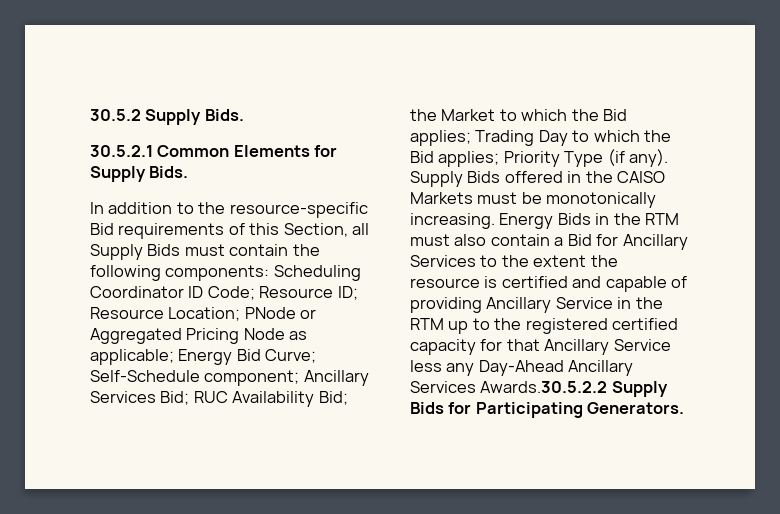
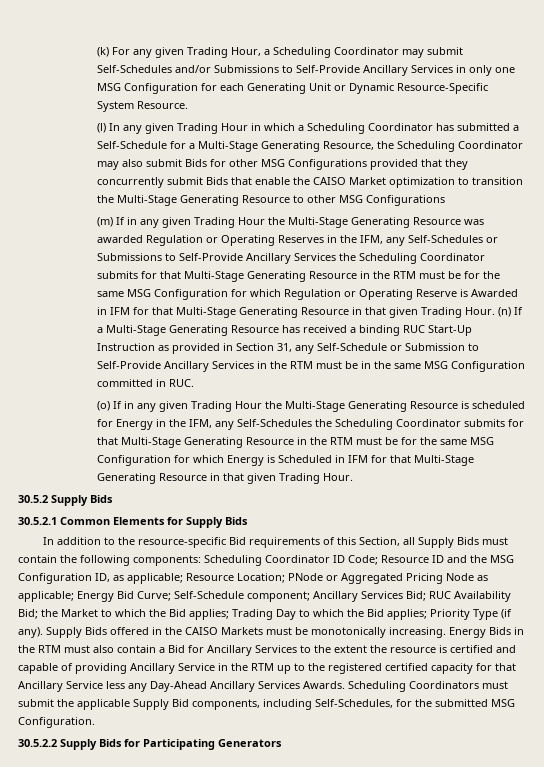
+ (k) For any given Trading Hour, a Scheduling Coordinator may submit Self-Schedules and/or Submissions to Self-Provide Ancillary Services in only one MSG Configuration for each Generating Unit or Dynamic Resource-Specific System Resource.
+ (l) In any given Trading Hour in which a Scheduling Coordinator has submitted a Self-Schedule for a Multi-Stage Generating Resource, the Scheduling Coordinator may also submit Bids for other MSG Configurations provided that they concurrently submit Bids that enable the CAISO Market optimization to transition the Multi-Stage Generating Resource to other MSG Configurations
+ (m) If in any given Trading Hour the Multi-Stage Generating Resource was awarded Regulation or Operating Reserves in the IFM, any Self-Schedules or Submissions to Self-Provide Ancillary Services the Scheduling Coordinator submits for that Multi-Stage Generating Resource in the RTM must be for the same MSG Configuration for which Regulation or Operating Reserve is Awarded in IFM for that Multi-Stage Generating Resource in that given Trading Hour. (n) If a Multi-Stage Generating Resource has received a binding RUC Start-Up Instruction as provided in Section 31, any Self-Schedule or Submission to Self-Provide Ancillary Services in the RTM must be in the same MSG Configuration committed in RUC.
+ (o) If in any given Trading Hour the Multi-Stage Generating Resource is scheduled for Energy in the IFM, any Self-Schedules the Scheduling Coordinator submits for that Multi-Stage Generating Resource in the RTM must be for the same MSG Configuration for which Energy is Scheduled in IFM for that Multi-Stage Generating Resource in that given Trading Hour.
- 30.5.2 Supply Bids.
+ 30.5.2 Supply Bids
- 30.5.2.1 Common Elements for Supply Bids.
+ 30.5.2.1 Common Elements for Supply Bids
- Resource ID;
+ Resource ID and the MSG Configuration ID, as applicable;
- Energy Bids in the RTM must also contain a Bid for Ancillary Services to the extent the resource is certified and capable of providing Ancillary Service in the RTM up to the registered certified capacity for that Ancillary Service less any Day-Ahead Ancillary Services Awards.30.5.2.2 Supply Bids for Participating Generators.
+ Energy Bids in the RTM must also contain a Bid for Ancillary Services to the extent the resource is certified and capable of providing Ancillary Service in the RTM up to the registered certified capacity for that Ancillary Service less any Day-Ahead Ancillary Services Awards. Scheduling Coordinators must submit the applicable Supply Bid components, including Self-Schedules, for the submitted MSG Configuration.
+ 30.5.2.2 Supply Bids for Participating Generators

